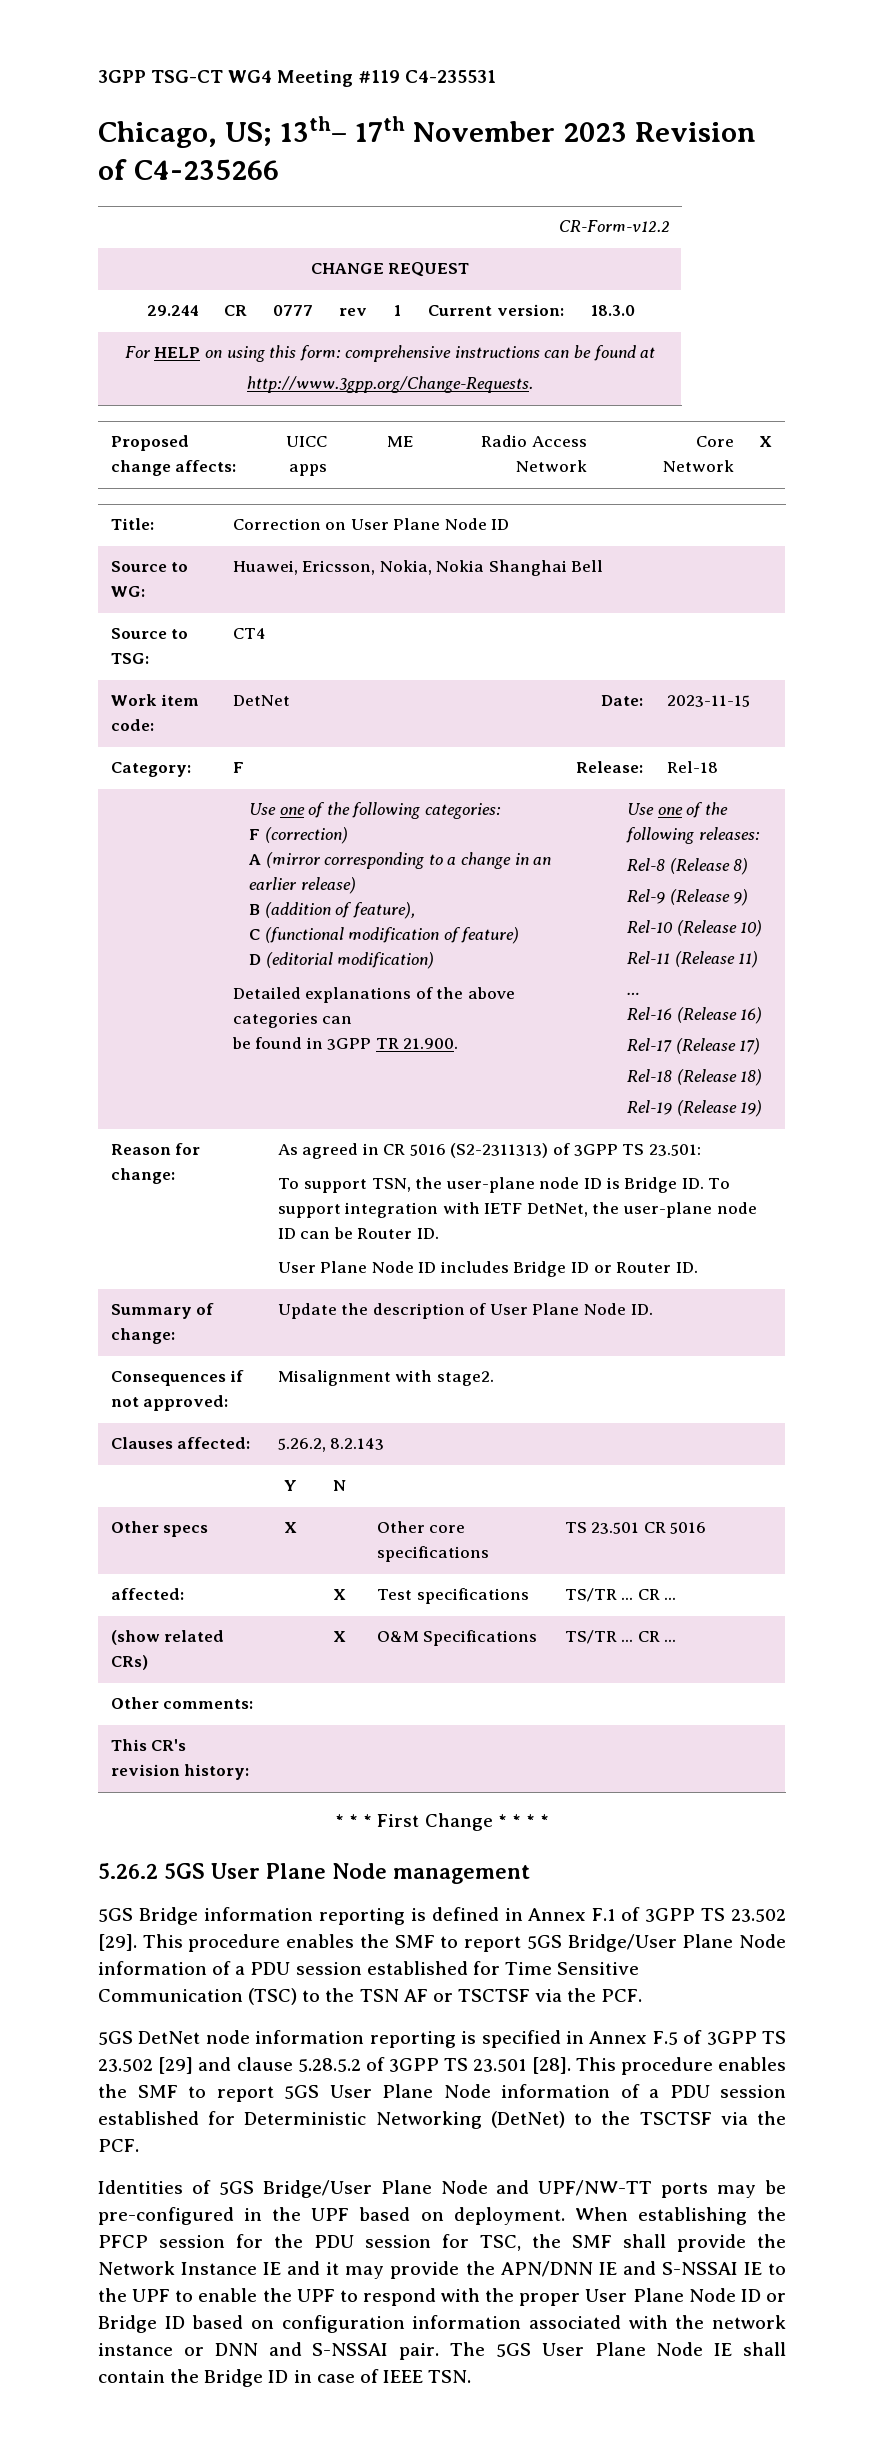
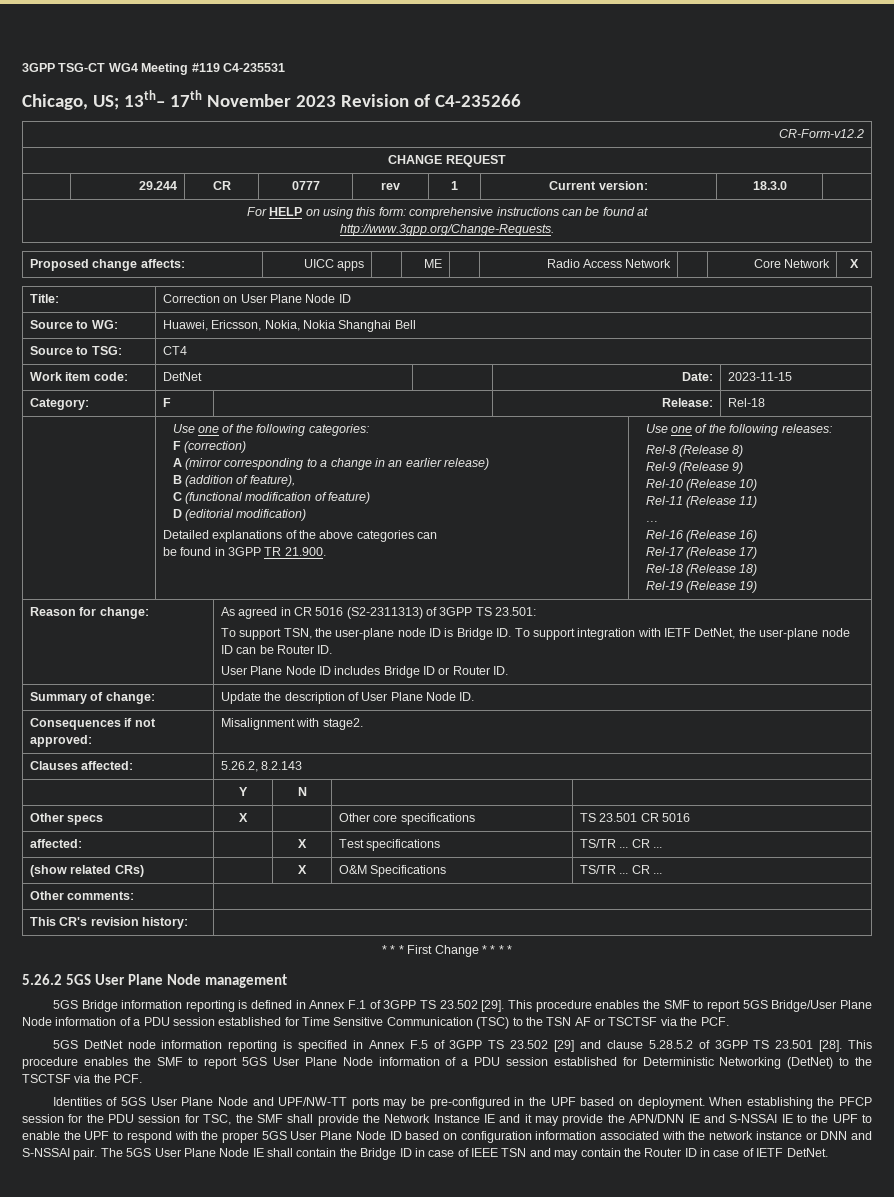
- Identities of 5GS Bridge/User Plane Node and UPF/NW-TT ports may be pre-configured in the UPF based on deployment.
+ Identities of 5GS User Plane Node and UPF/NW-TT ports may be pre-configured in the UPF based on deployment.
- When establishing the PFCP session for the PDU session for TSC, the SMF shall provide the Network Instance IE and it may provide the APN/DNN IE and S-NSSAI IE to the UPF to enable the UPF to respond with the proper User Plane Node ID or Bridge ID based on configuration information associated with the network instance or DNN and S-NSSAI pair.
+ When establishing the PFCP session for the PDU session for TSC, the SMF shall provide the Network Instance IE and it may provide the APN/DNN IE and S-NSSAI IE to the UPF to enable the UPF to respond with the proper 5GS User Plane Node ID based on configuration information associated with the network instance or DNN and S-NSSAI pair.
- The 5GS User Plane Node IE shall contain the Bridge ID in case of IEEE TSN.
+ The 5GS User Plane Node IE shall contain the Bridge ID in case of IEEE TSN and may contain the Router ID in case of IETF DetNet.

